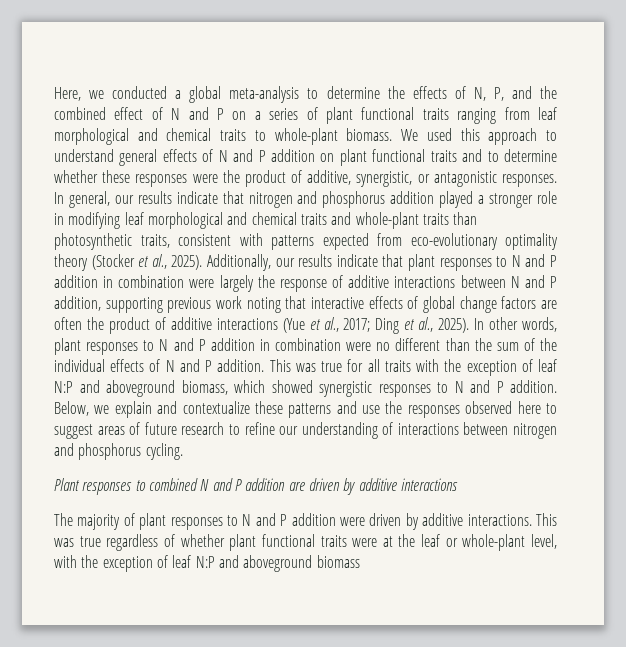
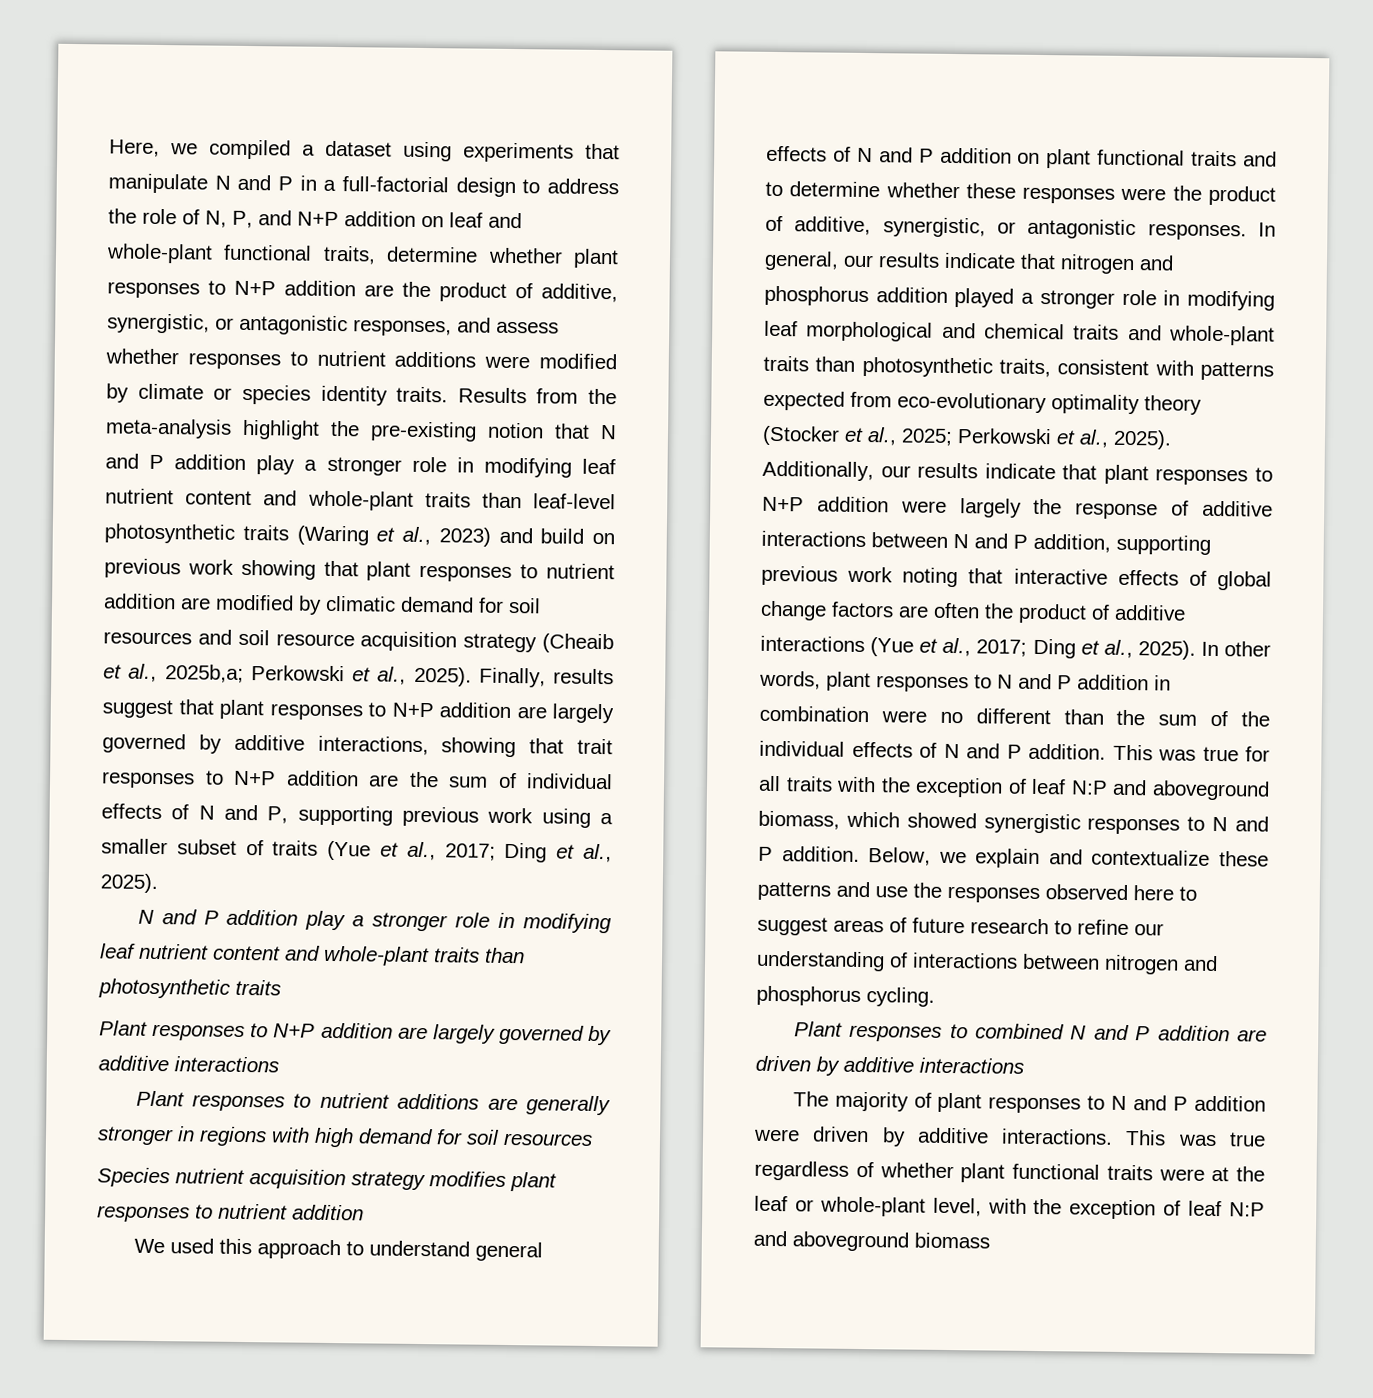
- Here, we conducted a global meta-analysis to determine the effects of N, P, and the combined effect of N and P on a series of plant functional traits ranging from leaf morphological and chemical traits to whole-plant biomass. We used this approach to understand general effects of N and P addition on plant functional traits and to determine whether these responses were the product of additive, synergistic, or antagonistic responses.
+ Here, we compiled a dataset using experiments that manipulate N and P in a full-factorial design to address the role of N, P, and N+P addition on leaf and whole-plant functional traits, determine whether plant responses to N+P addition are the product of additive, synergistic, or antagonistic responses, and assess whether responses to nutrient additions were modified by climate or species identity traits. Results from the meta-analysis highlight the pre-existing notion that N and P addition play a stronger role in modifying leaf nutrient content and whole-plant traits than leaf-level photosynthetic traits (Waring et al., 2023) and build on previous work showing that plant responses to nutrient addition are modified by climatic demand for soil resources and soil resource acquisition strategy (Cheaib et al., 2025b,a; Perkowski et al., 2025). Finally, results suggest that plant responses to N+P addition are largely governed by additive interactions, showing that trait responses to N+P addition are the sum of individual effects of N and P, supporting previous work using a smaller subset of traits (Yue et al., 2017; Ding et al., 2025).
+ N and P addition play a stronger role in modifying leaf nutrient content and whole-plant traits than photosynthetic traits
+ Plant responses to N+P addition are largely governed by additive interactions
+ Plant responses to nutrient additions are generally stronger in regions with high demand for soil resources
+ Species nutrient acquisition strategy modifies plant responses to nutrient addition
+ We used this approach to understand general effects of N and P addition on plant functional traits and to determine whether these responses were the product of additive, synergistic, or antagonistic responses.
- In general, our results indicate that nitrogen and phosphorus addition played a stronger role in modifying leaf morphological and chemical traits and whole-plant traits than photosynthetic traits, consistent with patterns expected from eco-evolutionary optimality theory (Stocker et al., 2025).
+ In general, our results indicate that nitrogen and phosphorus addition played a stronger role in modifying leaf morphological and chemical traits and whole-plant traits than photosynthetic traits, consistent with patterns expected from eco-evolutionary optimality theory (Stocker et al., 2025; Perkowski et al., 2025).
- Additionally, our results indicate that plant responses to N and P addition in combination were largely the response of additive interactions between N and P addition, supporting previous work noting that interactive effects of global change factors are often the product of additive interactions (Yue et al., 2017; Ding et al., 2025).
+ Additionally, our results indicate that plant responses to N+P addition were largely the response of additive interactions between N and P addition, supporting previous work noting that interactive effects of global change factors are often the product of additive interactions (Yue et al., 2017; Ding et al., 2025).

